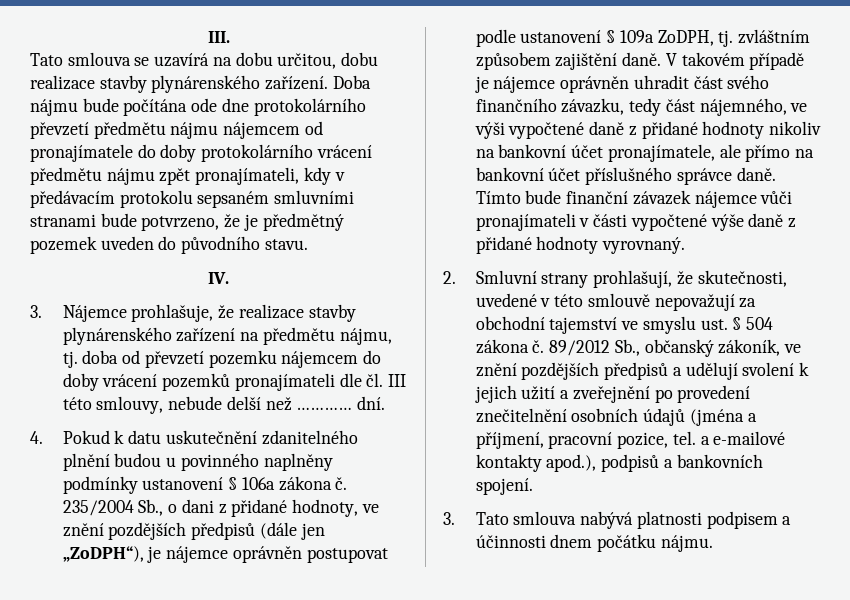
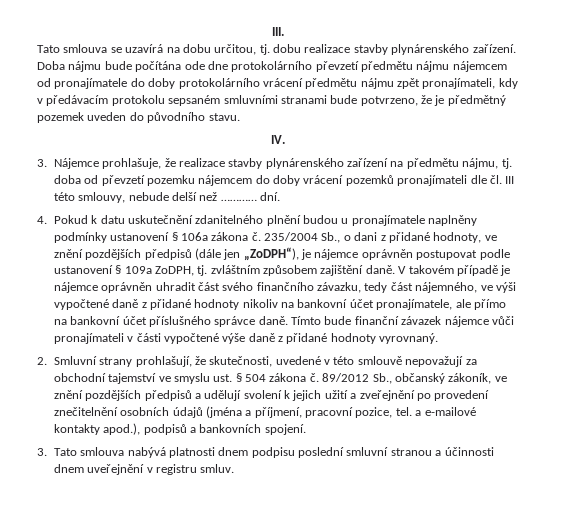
- Tato smlouva se uzavírá na dobu určitou, dobu realizace stavby plynárenského zařízení.
+ Tato smlouva se uzavírá na dobu určitou, tj. dobu realizace stavby plynárenského zařízení.
- 4. Pokud k datu uskutečnění zdanitelného plnění budou u povinného naplněny podmínky ustanovení § 106a zákona č.
+ 4. Pokud k datu uskutečnění zdanitelného plnění budou u pronajímatele naplněny podmínky ustanovení § 106a zákona č.
- 3. Tato smlouva nabývá platnosti podpisem a účinnosti dnem počátku nájmu.
+ 3. Tato smlouva nabývá platnosti dnem podpisu poslední smluvní stranou a účinnosti dnem uveřejnění v registru smluv.

